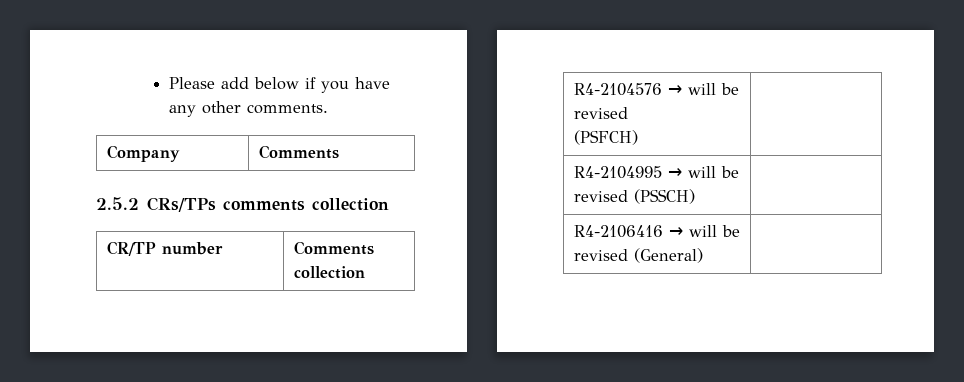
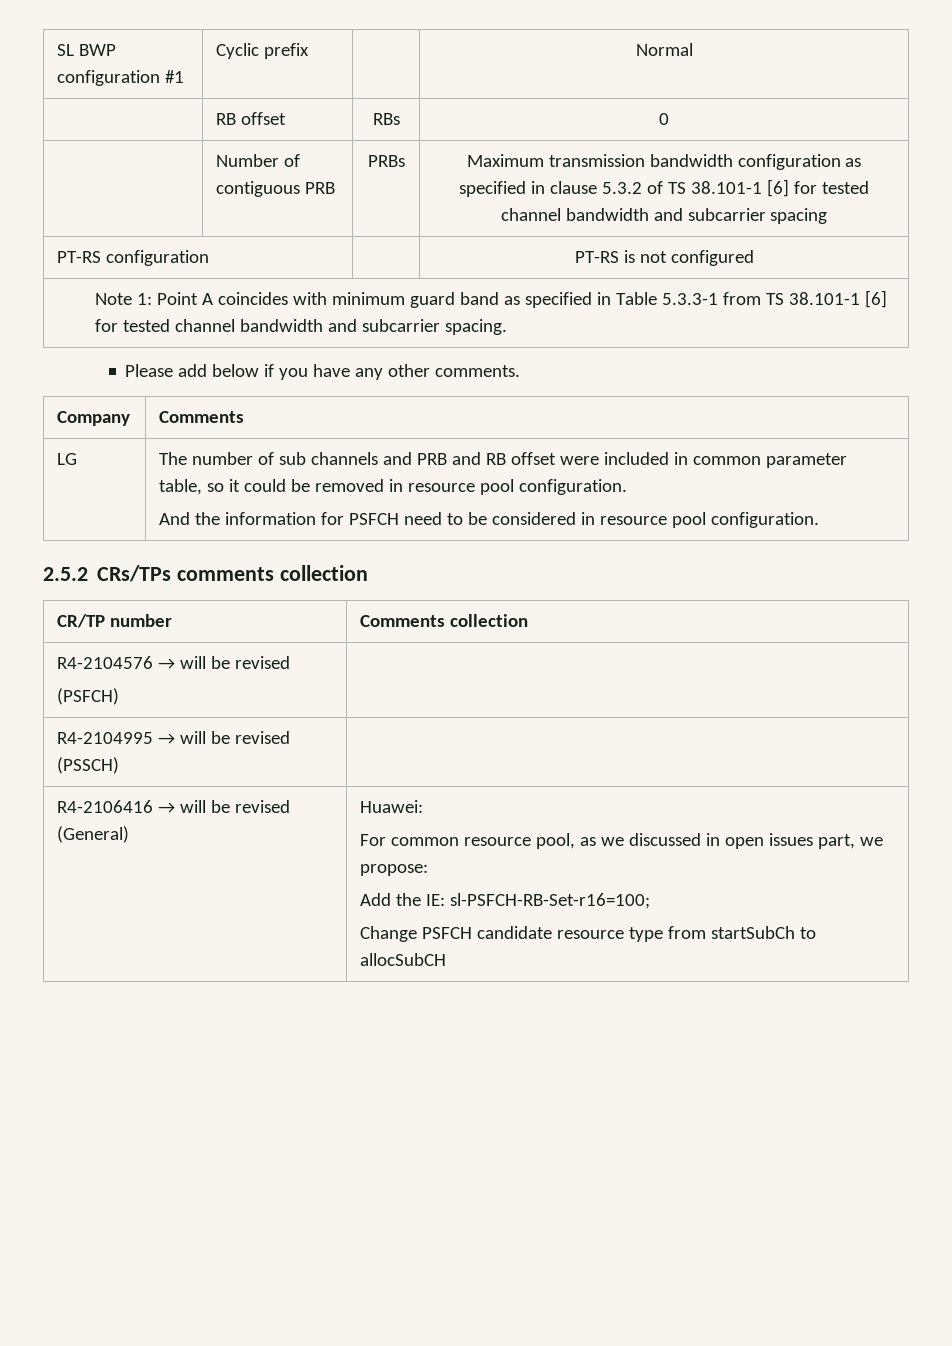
+ SL BWP configuration #1 | Cyclic prefix | | Normal
+ | RB offset | RBs | 0
+ | Number of contiguous PRB | PRBs | Maximum transmission bandwidth configuration as specified in clause 5.3.2 of TS 38.101-1 [6] for tested channel bandwidth and subcarrier spacing
+ PT-RS configuration | | PT-RS is not configured
+ Note 1: Point A coincides with minimum guard band as specified in Table 5.3.3-1 from TS 38.101-1 [6] for tested channel bandwidth and subcarrier spacing.
+ LG | The number of sub channels and PRB and RB offset were included in common parameter table, so it could be removed in resource pool configuration.
+ And the information for PSFCH need to be considered in resource pool configuration.
- R4-2106416 → will be revised (General) |
+ R4-2106416 → will be revised (General) | Huawei:
+ For common resource pool, as we discussed in open issues part, we propose:
+ Add the IE: sl-PSFCH-RB-Set-r16=100;
+ Change PSFCH candidate resource type from startSubCh to allocSubCH

